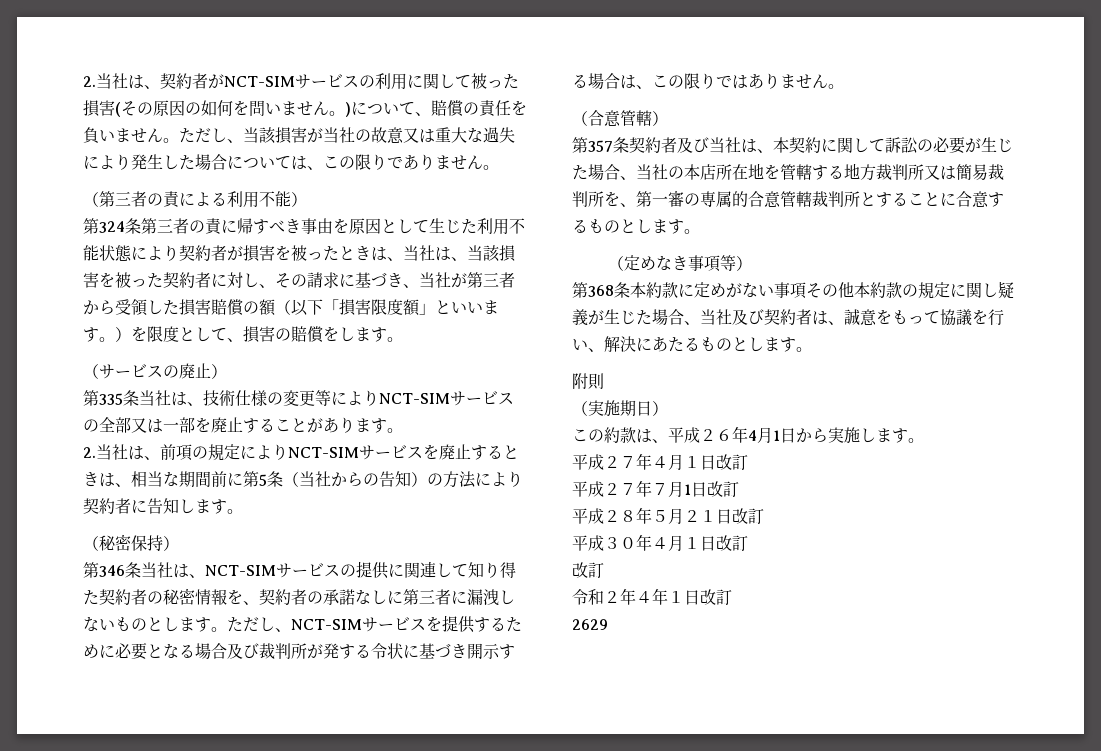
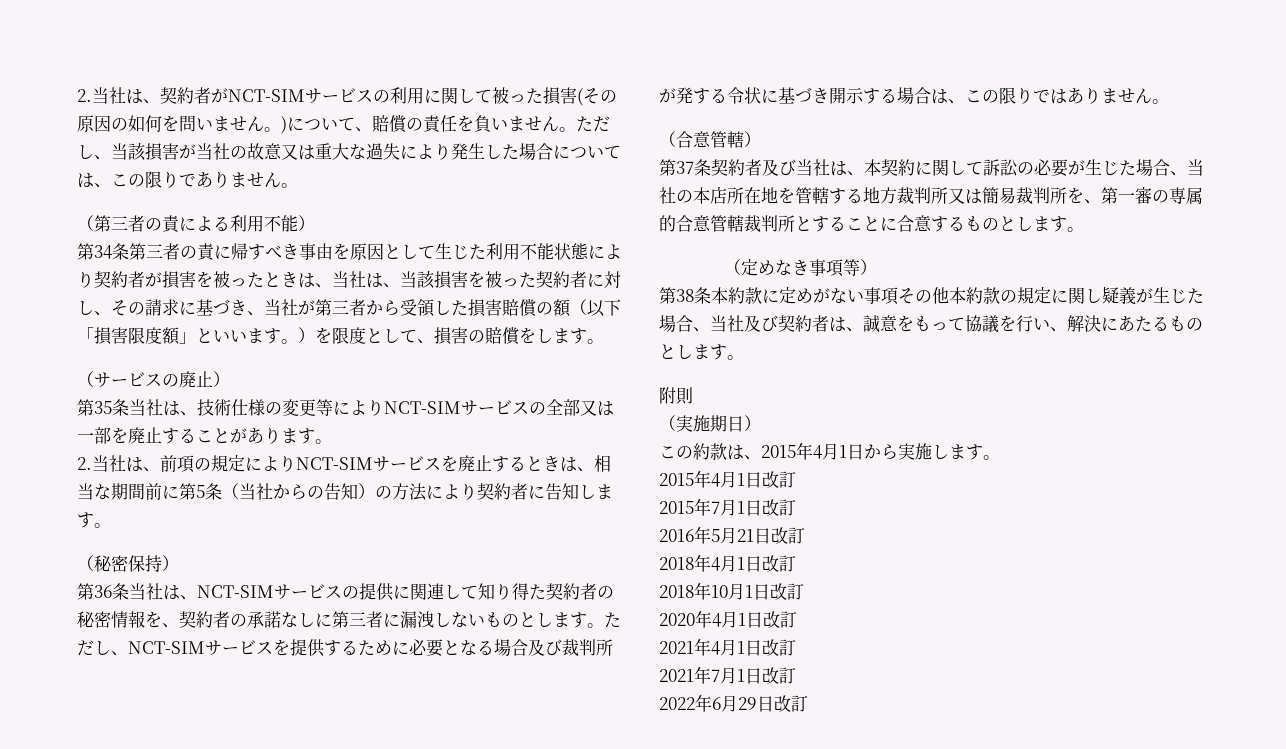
- 第324条第三者の責に帰すべき事由を原因として生じた利用不能状態により契約者が損害を被ったときは、当社は、当該損害を被った契約者に対し、その請求に基づき、当社が第三者から受領した損害賠償の額（以下「損害限度額」といいます。）を限度として、損害の賠償をします。
+ 第34条第三者の責に帰すべき事由を原因として生じた利用不能状態により契約者が損害を被ったときは、当社は、当該損害を被った契約者に対し、その請求に基づき、当社が第三者から受領した損害賠償の額（以下「損害限度額」といいます。）を限度として、損害の賠償をします。
- 第335条当社は、技術仕様の変更等によりNCT-SIMサービスの全部又は一部を廃止することがあります。
+ 第35条当社は、技術仕様の変更等によりNCT-SIMサービスの全部又は一部を廃止することがあります。
- 第346条当社は、NCT-SIMサービスの提供に関連して知り得た契約者の秘密情報を、契約者の承諾なしに第三者に漏洩しないものとします。
+ 第36条当社は、NCT-SIMサービスの提供に関連して知り得た契約者の秘密情報を、契約者の承諾なしに第三者に漏洩しないものとします。
- 第357条契約者及び当社は、本契約に関して訴訟の必要が生じた場合、当社の本店所在地を管轄する地方裁判所又は簡易裁判所を、第一審の専属的合意管轄裁判所とすることに合意するものとします。
+ 第37条契約者及び当社は、本契約に関して訴訟の必要が生じた場合、当社の本店所在地を管轄する地方裁判所又は簡易裁判所を、第一審の専属的合意管轄裁判所とすることに合意するものとします。
- 第368条本約款に定めがない事項その他本約款の規定に関し疑義が生じた場合、当社及び契約者は、誠意をもって協議を行い、解決にあたるものとします。
+ 第38条本約款に定めがない事項その他本約款の規定に関し疑義が生じた場合、当社及び契約者は、誠意をもって協議を行い、解決にあたるものとします。
- この約款は、平成２６年4月1日から実施します。
+ この約款は、2015年4月1日から実施します。
- 平成２７年４月１日改訂
- 平成２７年７月1日改訂
- 平成２８年５月２１日改訂
- 平成３０年４月１日改訂
- 改訂
- 令和２年４年１日改訂
- 2629
+ 2015年4月1日改訂
+ 2015年7月1日改訂
+ 2016年5月21日改訂
+ 2018年4月1日改訂
+ 2018年10月1日改訂
+ 2020年4月1日改訂
+ 2021年4月1日改訂
+ 2021年7月1日改訂
+ 2022年6月29日改訂

